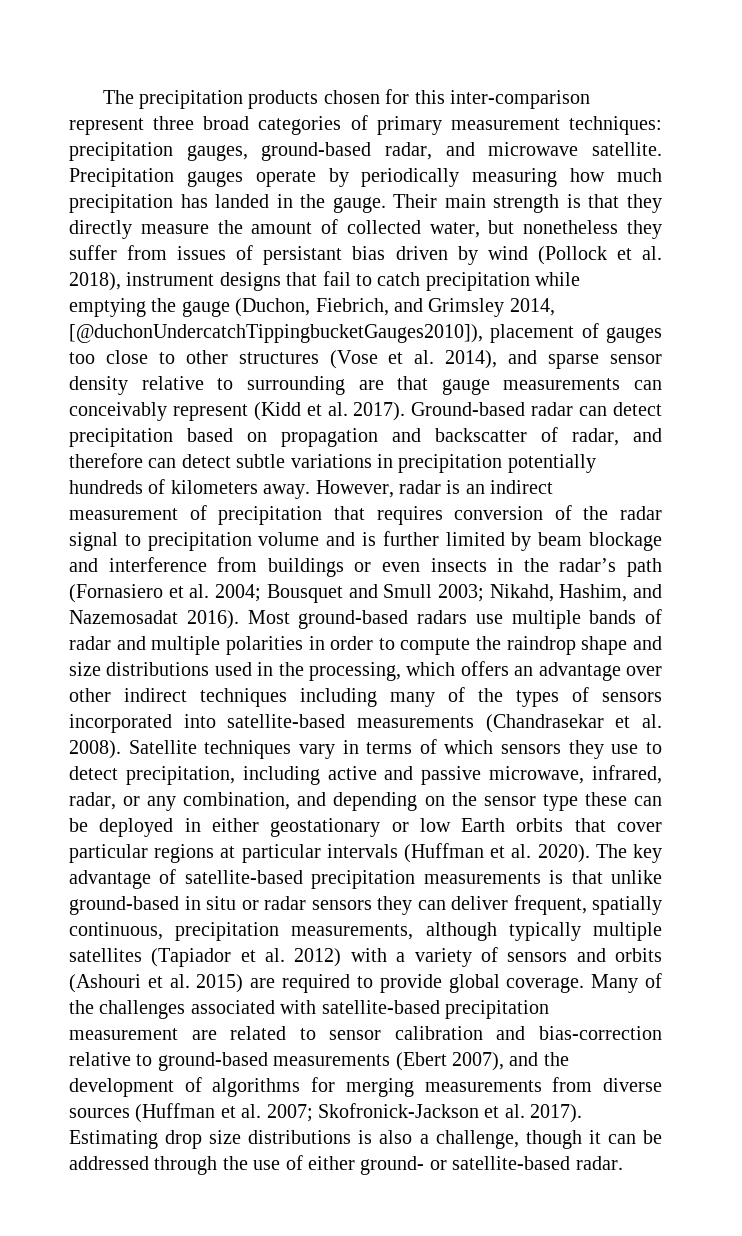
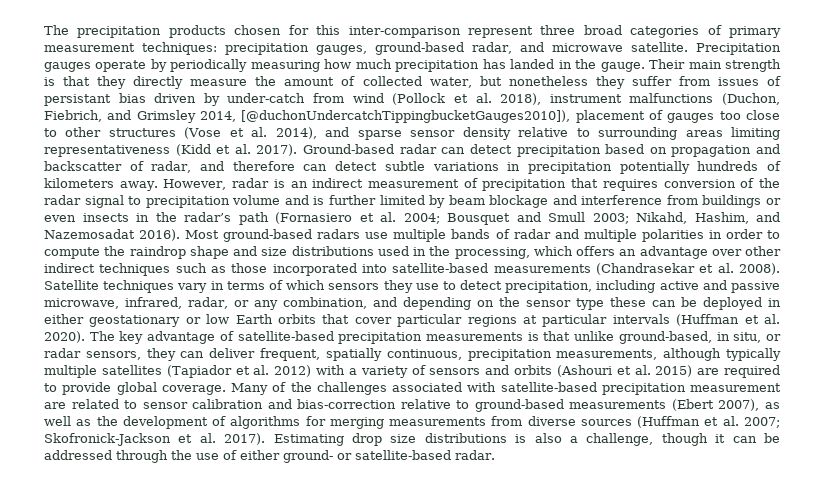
- Their main strength is that they directly measure the amount of collected water, but nonetheless they suffer from issues of persistant bias driven by wind (Pollock et al. 2018), instrument designs that fail to catch precipitation while emptying the gauge (Duchon, Fiebrich, and Grimsley 2014, [@duchonUndercatchTippingbucketGauges2010]), placement of gauges too close to other structures (Vose et al. 2014), and sparse sensor density relative to surrounding are that gauge measurements can conceivably represent (Kidd et al. 2017).
+ Their main strength is that they directly measure the amount of collected water, but nonetheless they suffer from issues of persistant bias driven by under-catch from wind (Pollock et al. 2018), instrument malfunctions (Duchon, Fiebrich, and Grimsley 2014, [@duchonUndercatchTippingbucketGauges2010]), placement of gauges too close to other structures (Vose et al. 2014), and sparse sensor density relative to surrounding areas limiting representativeness (Kidd et al. 2017).
- Most ground-based radars use multiple bands of radar and multiple polarities in order to compute the raindrop shape and size distributions used in the processing, which offers an advantage over other indirect techniques including many of the types of sensors incorporated into satellite-based measurements (Chandrasekar et al. 2008).
+ Most ground-based radars use multiple bands of radar and multiple polarities in order to compute the raindrop shape and size distributions used in the processing, which offers an advantage over other indirect techniques such as those incorporated into satellite-based measurements (Chandrasekar et al. 2008).
- The key advantage of satellite-based precipitation measurements is that unlike ground-based in situ or radar sensors they can deliver frequent, spatially continuous, precipitation measurements, although typically multiple satellites (Tapiador et al. 2012) with a variety of sensors and orbits (Ashouri et al. 2015) are required to provide global coverage.
+ The key advantage of satellite-based precipitation measurements is that unlike ground-based, in situ, or radar sensors, they can deliver frequent, spatially continuous, precipitation measurements, although typically multiple satellites (Tapiador et al. 2012) with a variety of sensors and orbits (Ashouri et al. 2015) are required to provide global coverage.
- Many of the challenges associated with satellite-based precipitation measurement are related to sensor calibration and bias-correction relative to ground-based measurements (Ebert 2007), and the development of algorithms for merging measurements from diverse sources (Huffman et al. 2007; Skofronick-Jackson et al. 2017).
+ Many of the challenges associated with satellite-based precipitation measurement are related to sensor calibration and bias-correction relative to ground-based measurements (Ebert 2007), as well as the development of algorithms for merging measurements from diverse sources (Huffman et al. 2007; Skofronick-Jackson et al. 2017).

